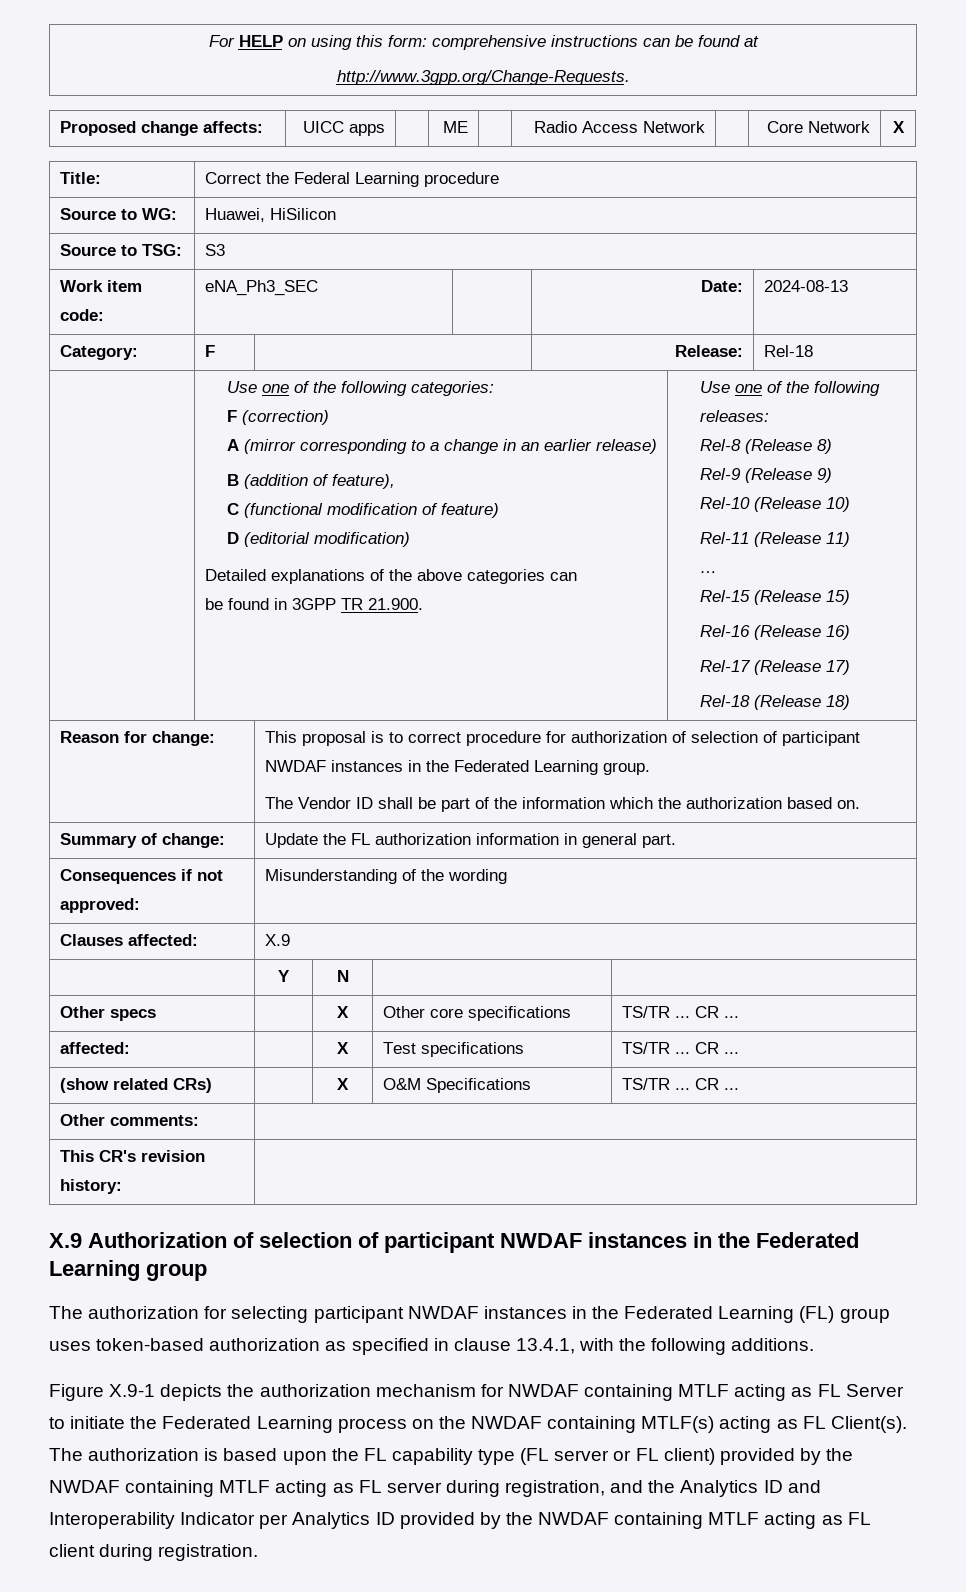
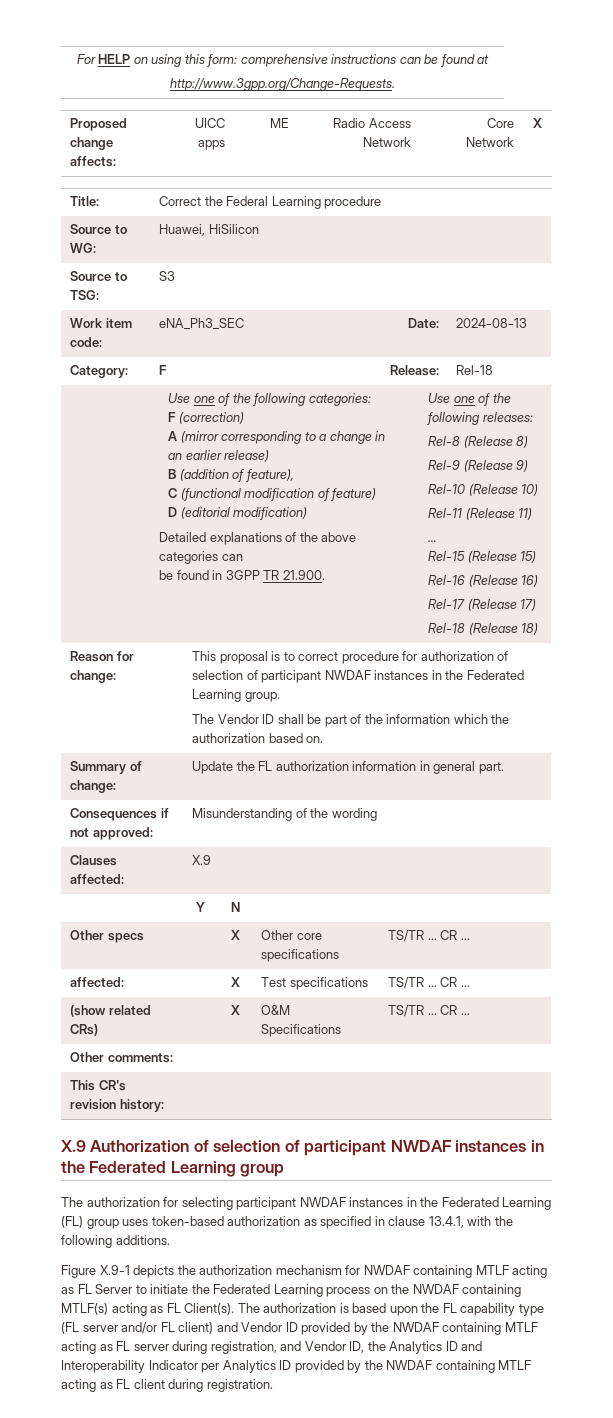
- The authorization is based upon the FL capability type (FL server or FL client) provided by the NWDAF containing MTLF acting as FL server during registration, and the Analytics ID and Interoperability Indicator per Analytics ID provided by the NWDAF containing MTLF acting as FL client during registration.
+ The authorization is based upon the FL capability type (FL server and/or FL client) and Vendor ID provided by the NWDAF containing MTLF acting as FL server during registration, and Vendor ID, the Analytics ID and Interoperability Indicator per Analytics ID provided by the NWDAF containing MTLF acting as FL client during registration.

